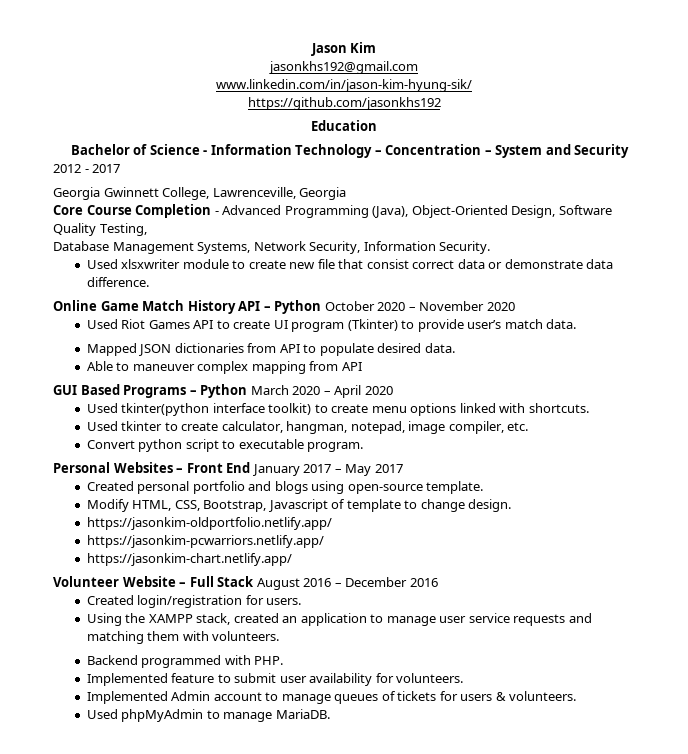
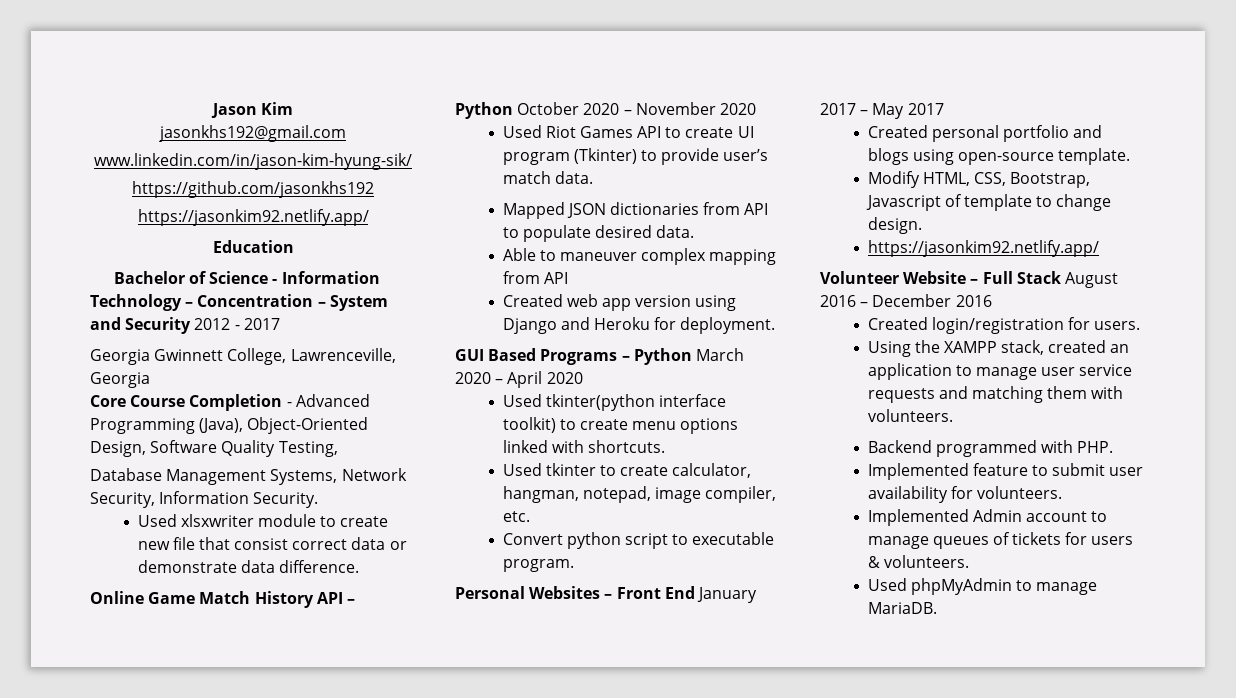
  https://github.com/jasonkhs192
+ https://jasonkim92.netlify.app/
+ Created web app version using Django and Heroku for deployment.
  Modify HTML, CSS, Bootstrap, Javascript of template to change design.
- https://jasonkim-oldportfolio.netlify.app/
- https://jasonkim-pcwarriors.netlify.app/
- https://jasonkim-chart.netlify.app/
+ https://jasonkim92.netlify.app/

